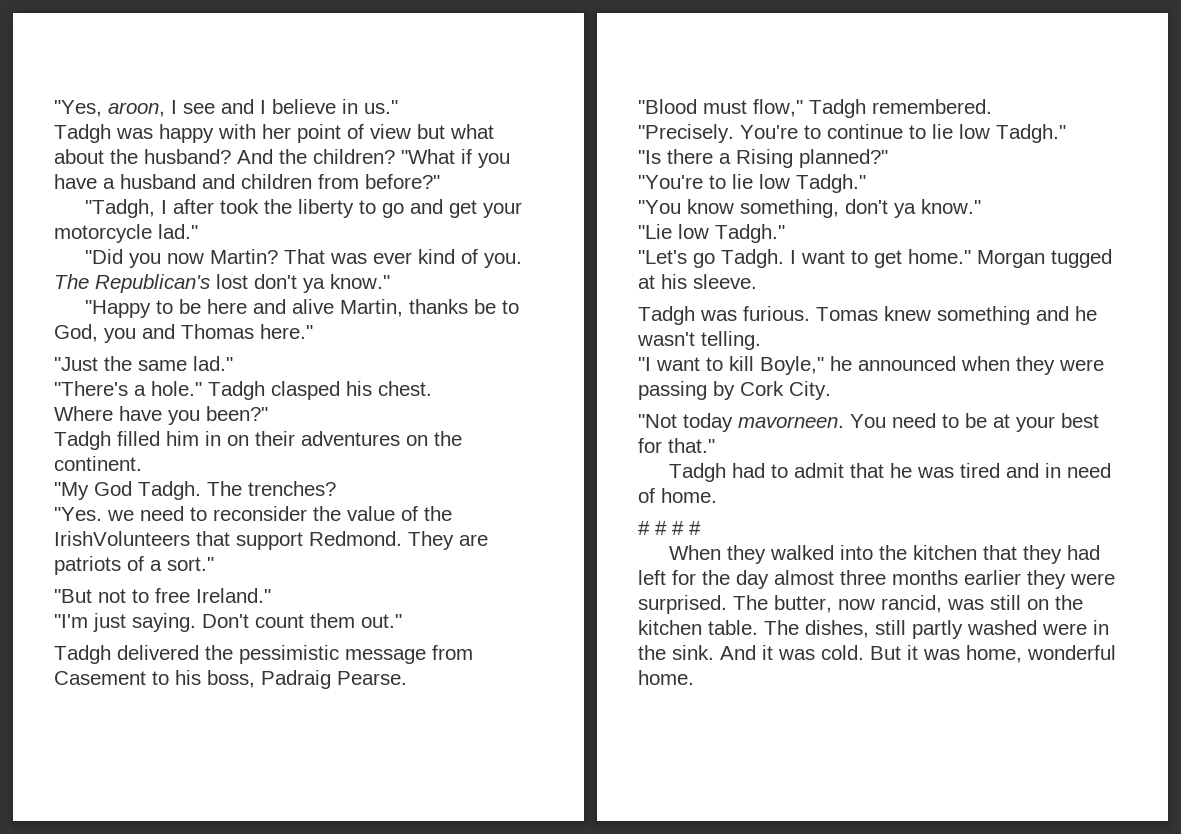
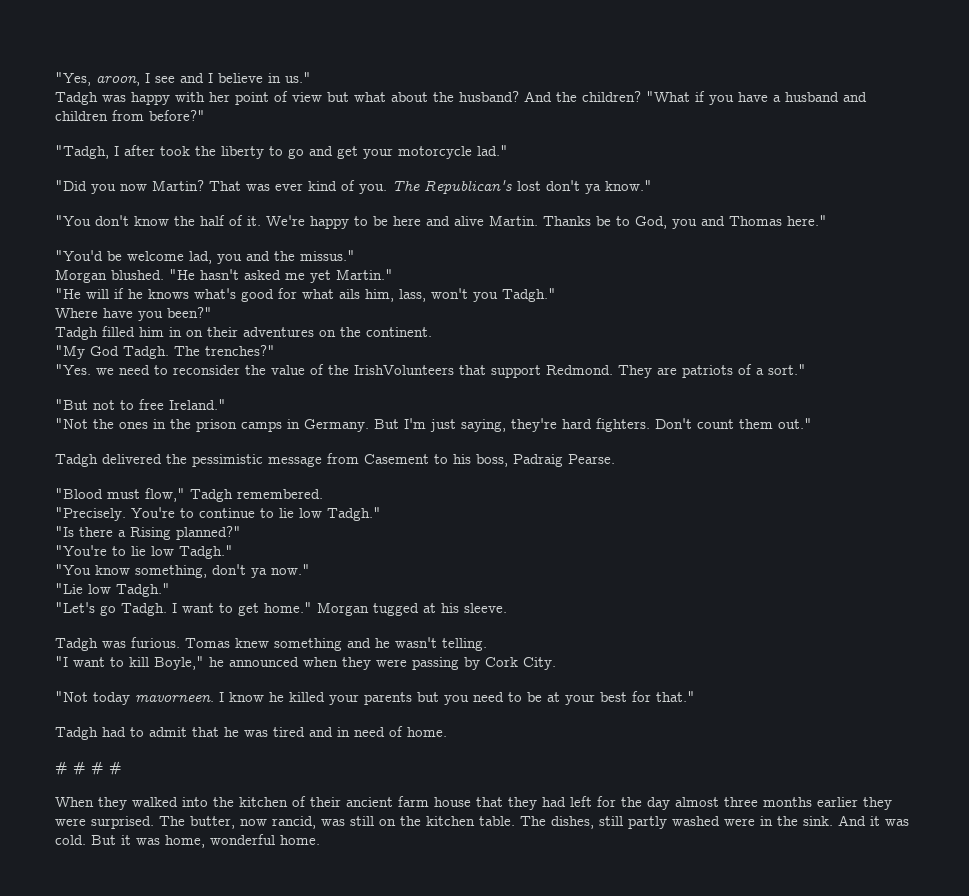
- "Happy to be here and alive Martin, thanks be to God, you and Thomas here."
+ "You don't know the half of it. We're happy to be here and alive Martin. Thanks be to God, you and Thomas here."
- "Just the same lad."
- "There's a hole." Tadgh clasped his chest.
+ "You'd be welcome lad, you and the missus."
+ Morgan blushed. "He hasn't asked me yet Martin."
+ "He will if he knows what's good for what ails him, lass, won't you Tadgh."
- The trenches?
+ The trenches?"
- "I'm just saying.
+ "Not the ones in the prison camps in Germany. But I'm just saying, they're hard fighters.
- "You know something, don't ya know."
+ "You know something, don't ya now."
- You need to be at your best for that."
+ I know he killed your parents but you need to be at your best for that."
- When they walked into the kitchen that they had left for the day almost three months earlier they were surprised.
+ When they walked into the kitchen of their ancient farm house that they had left for the day almost three months earlier they were surprised.

